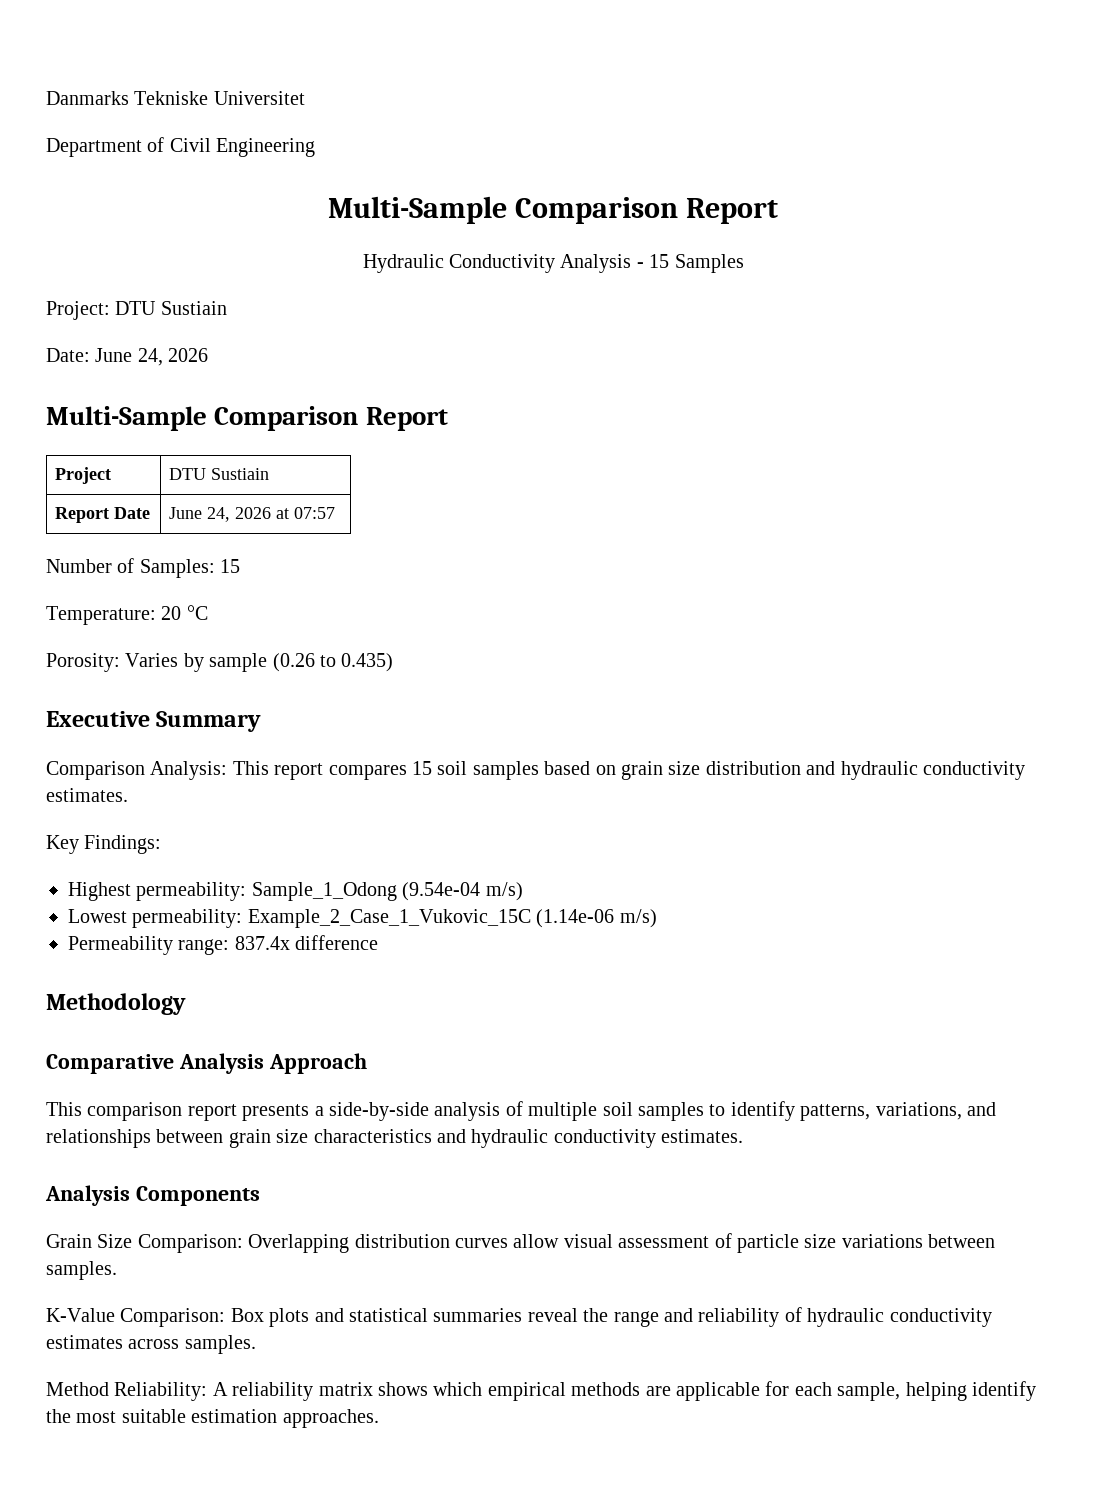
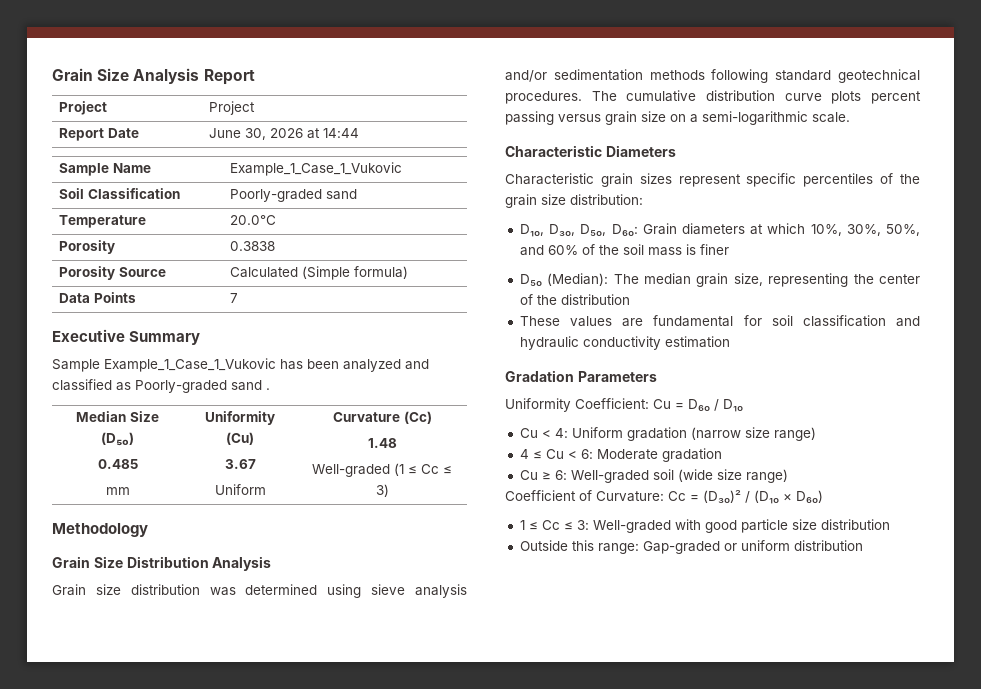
- Danmarks Tekniske Universitet
- Department of Civil Engineering
- Multi-Sample Comparison Report
- Hydraulic Conductivity Analysis - 15 Samples
- Project: DTU Sustiain
- Date: June 24, 2026
- Multi-Sample Comparison Report
+ Grain Size Analysis Report
- Project | DTU Sustiain
+ Project | Project
- Report Date | June 24, 2026 at 07:57
- Number of Samples: 15
- Temperature: 20 °C
- Porosity: Varies by sample (0.26 to 0.435)
+ Report Date | June 30, 2026 at 14:44
+ Sample Name | Example_1_Case_1_Vukovic
+ Soil Classification | Poorly-graded sand
+ Temperature | 20.0°C
+ Porosity | 0.3838
+ Porosity Source | Calculated (Simple formula)
+ Data Points | 7
  Executive Summary
- Comparison Analysis: This report compares 15 soil samples based on grain size distribution and hydraulic conductivity estimates.
- Key Findings:
- Highest permeability: Sample_1_Odong (9.54e-04 m/s)
- Lowest permeability: Example_2_Case_1_Vukovic_15C (1.14e-06 m/s)
- Permeability range: 837.4x difference
+ Sample Example_1_Case_1_Vukovic has been analyzed and classified as Poorly-graded sand .
+ Median Size (D₅₀)
+ 0.485
+ mm | Uniformity (Cu)
+ 3.67
+ Uniform | Curvature (Cc)
+ 1.48
+ Well-graded (1 ≤ Cc ≤ 3)
  Methodology
- Comparative Analysis Approach
- This comparison report presents a side-by-side analysis of multiple soil samples to identify patterns, variations, and relationships between grain size characteristics and hydraulic conductivity estimates.
- Analysis Components
- Grain Size Comparison: Overlapping distribution curves allow visual assessment of particle size variations between samples.
- K-Value Comparison: Box plots and statistical summaries reveal the range and reliability of hydraulic conductivity estimates across samples.
- Method Reliability: A reliability matrix shows which empirical methods are applicable for each sample, helping identify the most suitable estimation approaches.
+ Grain Size Distribution Analysis
+ Grain size distribution was determined using sieve analysis and/or sedimentation methods following standard geotechnical procedures. The cumulative distribution curve plots percent passing versus grain size on a semi-logarithmic scale.
+ Characteristic Diameters
+ Characteristic grain sizes represent specific percentiles of the grain size distribution:
+ D₁₀, D₃₀, D₅₀, D₆₀: Grain diameters at which 10%, 30%, 50%, and 60% of the soil mass is finer
+ D₅₀ (Median): The median grain size, representing the center of the distribution
+ These values are fundamental for soil classification and hydraulic conductivity estimation
+ Gradation Parameters
+ Uniformity Coefficient: Cu = D₆₀ / D₁₀
+ Cu < 4: Uniform gradation (narrow size range)
+ 4 ≤ Cu < 6: Moderate gradation
+ Cu ≥ 6: Well-graded soil (wide size range)
+ Coefficient of Curvature: Cc = (D₃₀)² / (D₁₀ × D₆₀)
+ 1 ≤ Cc ≤ 3: Well-graded with good particle size distribution
+ Outside this range: Gap-graded or uniform distribution

